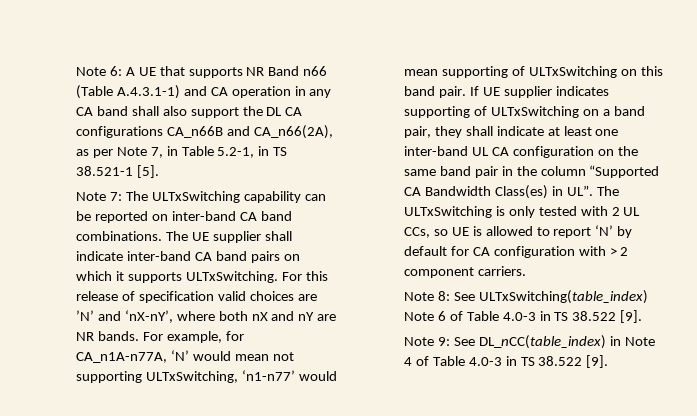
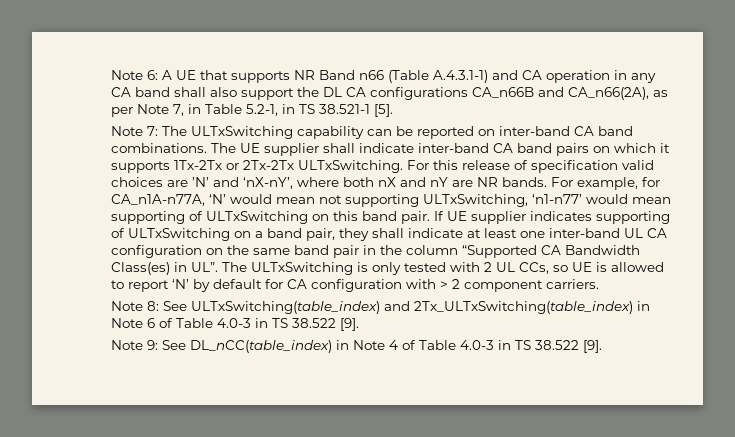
- The UE supplier shall indicate inter-band CA band pairs on which it supports ULTxSwitching.
+ The UE supplier shall indicate inter-band CA band pairs on which it supports 1Tx-2Tx or 2Tx-2Tx ULTxSwitching.
- Note 8: See ULTxSwitching(table_index) Note 6 of Table 4.0-3 in TS 38.522 [9].
+ Note 8: See ULTxSwitching(table_index) and 2Tx_ULTxSwitching(table_index) in Note 6 of Table 4.0-3 in TS 38.522 [9].

